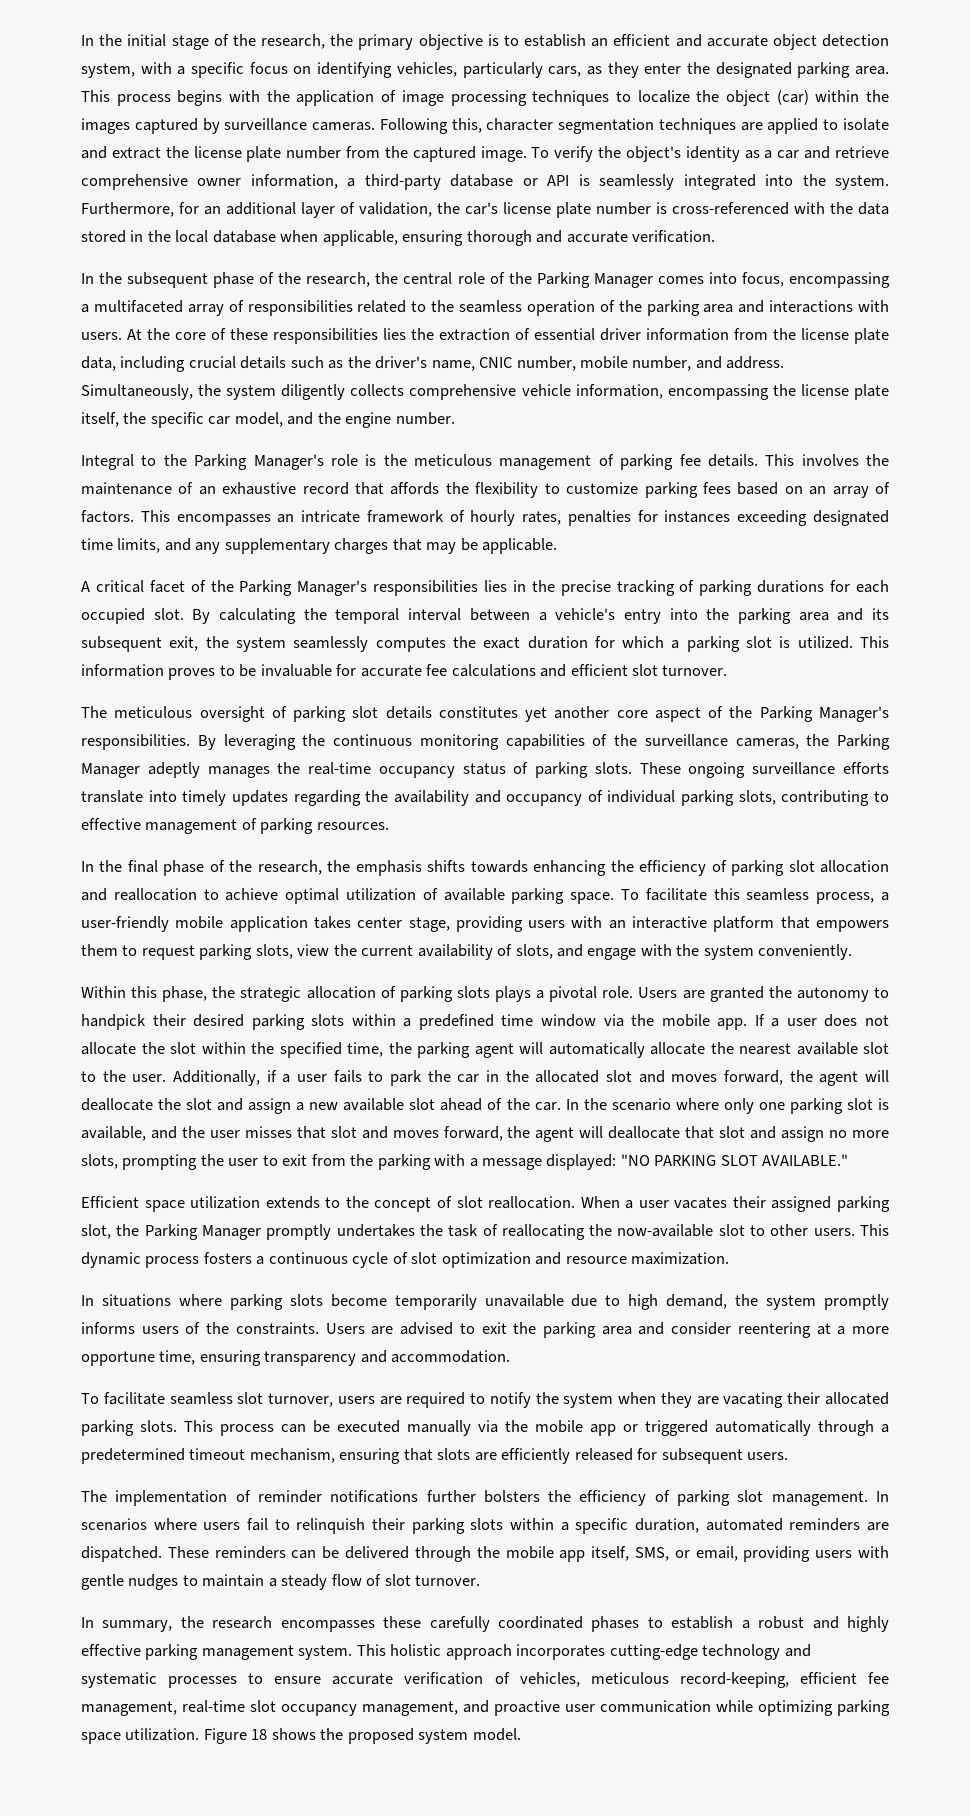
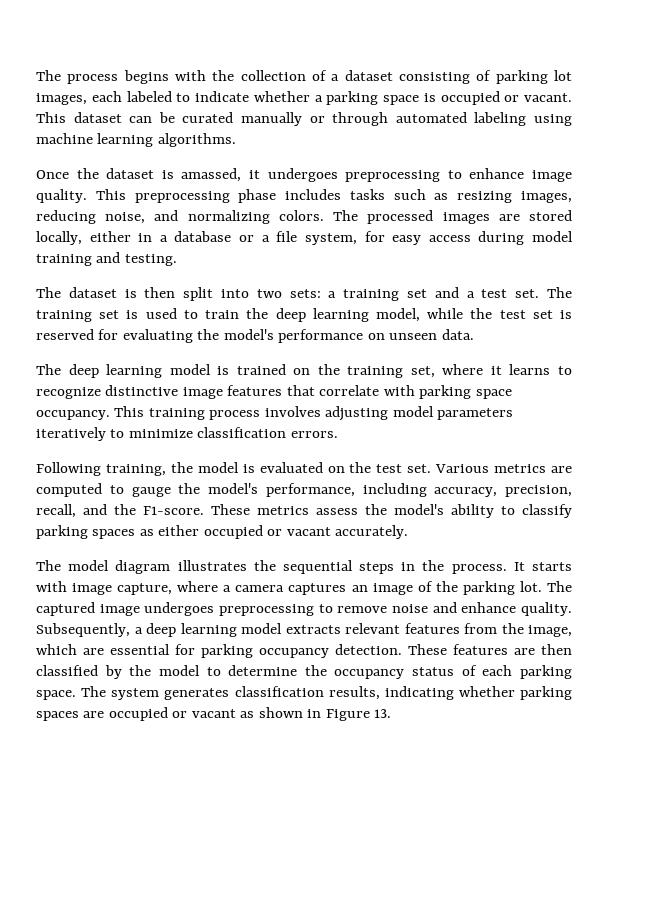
- In the initial stage of the research, the primary objective is to establish an efficient and accurate object detection system, with a specific focus on identifying vehicles, particularly cars, as they enter the designated parking area. This process begins with the application of image processing techniques to localize the object (car) within the images captured by surveillance cameras. Following this, character segmentation techniques are applied to isolate and extract the license plate number from the captured image. To verify the object's identity as a car and retrieve comprehensive owner information, a third-party database or API is seamlessly integrated into the system. Furthermore, for an additional layer of validation, the car's license plate number is cross-referenced with the data stored in the local database when applicable, ensuring thorough and accurate verification.
- In the subsequent phase of the research, the central role of the Parking Manager comes into focus, encompassing a multifaceted array of responsibilities related to the seamless operation of the parking area and interactions with users. At the core of these responsibilities lies the extraction of essential driver information from the license plate data, including crucial details such as the driver's name, CNIC number, mobile number, and address. Simultaneously, the system diligently collects comprehensive vehicle information, encompassing the license plate itself, the specific car model, and the engine number.
- Integral to the Parking Manager's role is the meticulous management of parking fee details. This involves the maintenance of an exhaustive record that affords the flexibility to customize parking fees based on an array of factors. This encompasses an intricate framework of hourly rates, penalties for instances exceeding designated time limits, and any supplementary charges that may be applicable.
- A critical facet of the Parking Manager's responsibilities lies in the precise tracking of parking durations for each occupied slot. By calculating the temporal interval between a vehicle's entry into the parking area and its subsequent exit, the system seamlessly computes the exact duration for which a parking slot is utilized. This information proves to be invaluable for accurate fee calculations and efficient slot turnover.
- The meticulous oversight of parking slot details constitutes yet another core aspect of the Parking Manager's responsibilities. By leveraging the continuous monitoring capabilities of the surveillance cameras, the Parking Manager adeptly manages the real-time occupancy status of parking slots. These ongoing surveillance efforts translate into timely updates regarding the availability and occupancy of individual parking slots, contributing to effective management of parking resources.
- In the final phase of the research, the emphasis shifts towards enhancing the efficiency of parking slot allocation and reallocation to achieve optimal utilization of available parking space. To facilitate this seamless process, a user-friendly mobile application takes center stage, providing users with an interactive platform that empowers them to request parking slots, view the current availability of slots, and engage with the system conveniently.
- Within this phase, the strategic allocation of parking slots plays a pivotal role. Users are granted the autonomy to handpick their desired parking slots within a predefined time window via the mobile app. If a user does not allocate the slot within the specified time, the parking agent will automatically allocate the nearest available slot to the user. Additionally, if a user fails to park the car in the allocated slot and moves forward, the agent will deallocate the slot and assign a new available slot ahead of the car. In the scenario where only one parking slot is available, and the user misses that slot and moves forward, the agent will deallocate that slot and assign no more slots, prompting the user to exit from the parking with a message displayed: "NO PARKING SLOT AVAILABLE."
- Efficient space utilization extends to the concept of slot reallocation. When a user vacates their assigned parking slot, the Parking Manager promptly undertakes the task of reallocating the now-available slot to other users. This dynamic process fosters a continuous cycle of slot optimization and resource maximization.
- In situations where parking slots become temporarily unavailable due to high demand, the system promptly informs users of the constraints. Users are advised to exit the parking area and consider reentering at a more opportune time, ensuring transparency and accommodation.
- To facilitate seamless slot turnover, users are required to notify the system when they are vacating their allocated parking slots. This process can be executed manually via the mobile app or triggered automatically through a predetermined timeout mechanism, ensuring that slots are efficiently released for subsequent users.
- The implementation of reminder notifications further bolsters the efficiency of parking slot management. In scenarios where users fail to relinquish their parking slots within a specific duration, automated reminders are dispatched. These reminders can be delivered through the mobile app itself, SMS, or email, providing users with gentle nudges to maintain a steady flow of slot turnover.
- In summary, the research encompasses these carefully coordinated phases to establish a robust and highly effective parking management system. This holistic approach incorporates cutting-edge technology and systematic processes to ensure accurate verification of vehicles, meticulous record-keeping, efficient fee management, real-time slot occupancy management, and proactive user communication while optimizing parking space utilization. Figure 18 shows the proposed system model.
+ The process begins with the collection of a dataset consisting of parking lot images, each labeled to indicate whether a parking space is occupied or vacant. This dataset can be curated manually or through automated labeling using machine learning algorithms.
+ Once the dataset is amassed, it undergoes preprocessing to enhance image quality. This preprocessing phase includes tasks such as resizing images, reducing noise, and normalizing colors. The processed images are stored locally, either in a database or a file system, for easy access during model training and testing.
+ The dataset is then split into two sets: a training set and a test set. The training set is used to train the deep learning model, while the test set is reserved for evaluating the model's performance on unseen data.
+ The deep learning model is trained on the training set, where it learns to recognize distinctive image features that correlate with parking space occupancy. This training process involves adjusting model parameters iteratively to minimize classification errors.
+ Following training, the model is evaluated on the test set. Various metrics are computed to gauge the model's performance, including accuracy, precision, recall, and the F1-score. These metrics assess the model's ability to classify parking spaces as either occupied or vacant accurately.
+ The model diagram illustrates the sequential steps in the process. It starts with image capture, where a camera captures an image of the parking lot. The captured image undergoes preprocessing to remove noise and enhance quality. Subsequently, a deep learning model extracts relevant features from the image, which are essential for parking occupancy detection. These features are then classified by the model to determine the occupancy status of each parking space. The system generates classification results, indicating whether parking spaces are occupied or vacant as shown in Figure 13.

